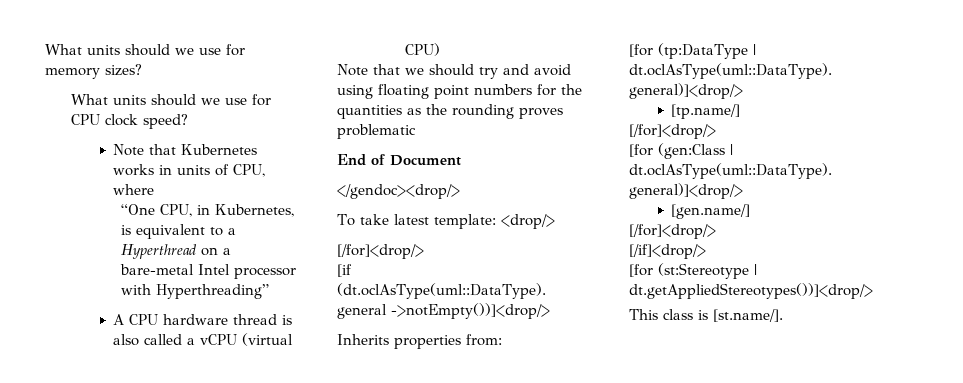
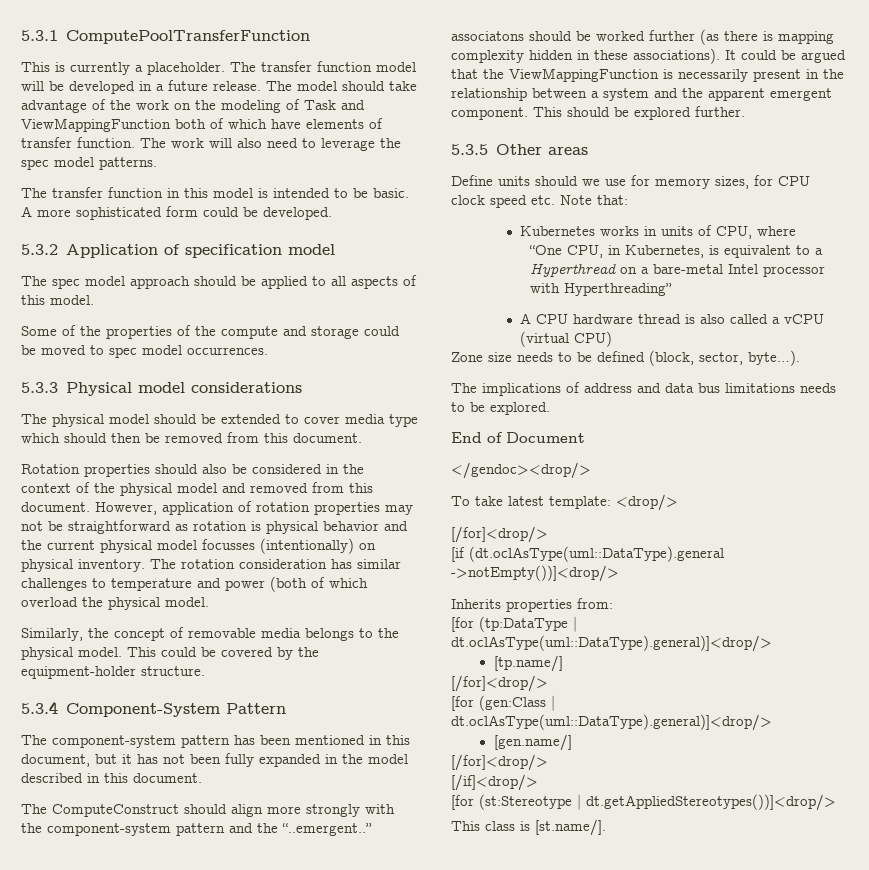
- What units should we use for memory sizes?
- What units should we use for CPU clock speed?
- Note that Kubernetes works in units of CPU, where
+ 5.3.1 ComputePoolTransferFunction
+ This is currently a placeholder. The transfer function model will be developed in a future release. The model should take advantage of the work on the modeling of Task and ViewMappingFunction both of which have elements of transfer function. The work will also need to leverage the spec model patterns.
+ The transfer function in this model is intended to be basic. A more sophisticated form could be developed.
+ 5.3.2 Application of specification model
+ The spec model approach should be applied to all aspects of this model.
+ Some of the properties of the compute and storage could be moved to spec model occurrences.
+ 5.3.3 Physical model considerations
+ The physical model should be extended to cover media type which should then be removed from this document.
+ Rotation properties should also be considered in the context of the physical model and removed from this document. However, application of rotation properties may not be straightforward as rotation is physical behavior and the current physical model focusses (intentionally) on physical inventory. The rotation consideration has similar challenges to temperature and power (both of which overload the physical model.
+ Similarly, the concept of removable media belongs to the physical model. This could be covered by the equipment-holder structure.
+ 5.3.4 Component-System Pattern
+ The component-system pattern has been mentioned in this document, but it has not been fully expanded in the model described in this document.
+ The ComputeConstruct should align more strongly with the component-system pattern and the “..emergent..” associatons should be worked further (as there is mapping complexity hidden in these associations). It could be argued that the ViewMappingFunction is necessarily present in the relationship between a system and the apparent emergent component. This should be explored further.
+ 5.3.5 Other areas
+ Define units should we use for memory sizes, for CPU clock speed etc. Note that:
+ Kubernetes works in units of CPU, where
- Note that we should try and avoid using floating point numbers for the quantities as the rounding proves problematic
+ Zone size needs to be defined (block, sector, byte…).
+ The implications of address and data bus limitations needs to be explored.

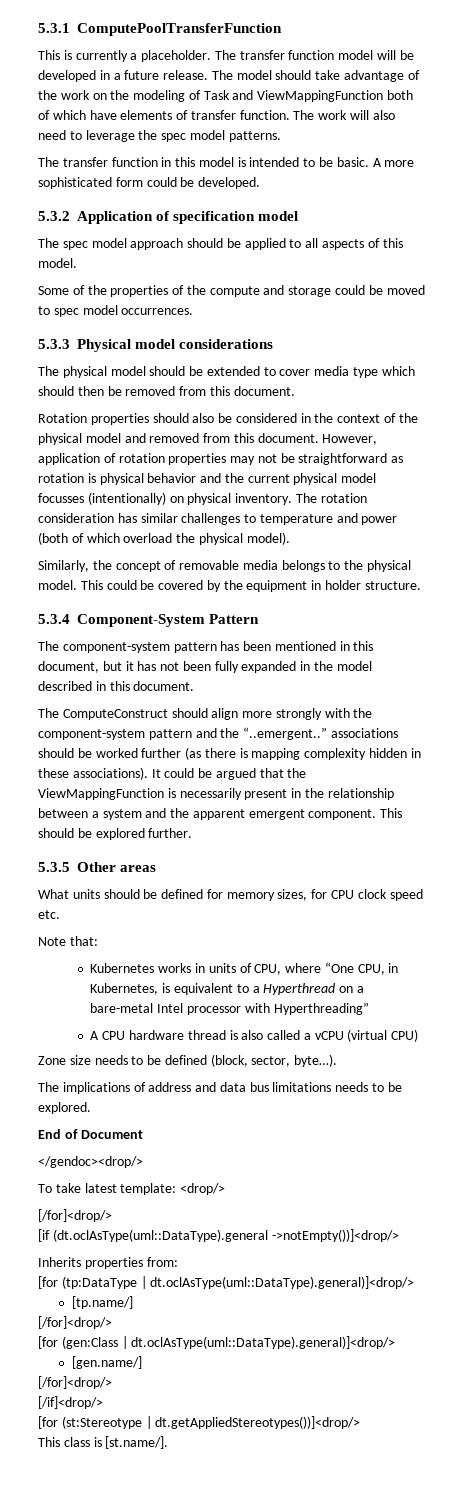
- The rotation consideration has similar challenges to temperature and power (both of which overload the physical model.
+ The rotation consideration has similar challenges to temperature and power (both of which overload the physical model).
- This could be covered by the equipment-holder structure.
+ This could be covered by the equipment in holder structure.
- The ComputeConstruct should align more strongly with the component-system pattern and the “..emergent..” associatons should be worked further (as there is mapping complexity hidden in these associations).
+ The ComputeConstruct should align more strongly with the component-system pattern and the “..emergent..” associations should be worked further (as there is mapping complexity hidden in these associations).
- Define units should we use for memory sizes, for CPU clock speed etc. Note that:
+ What units should be defined for memory sizes, for CPU clock speed etc.
+ Note that:
- Kubernetes works in units of CPU, where
- “One CPU, in Kubernetes, is equivalent to a Hyperthread on a bare-metal Intel processor with Hyperthreading”
+ Kubernetes works in units of CPU, where “One CPU, in Kubernetes, is equivalent to a Hyperthread on a bare-metal Intel processor with Hyperthreading”

